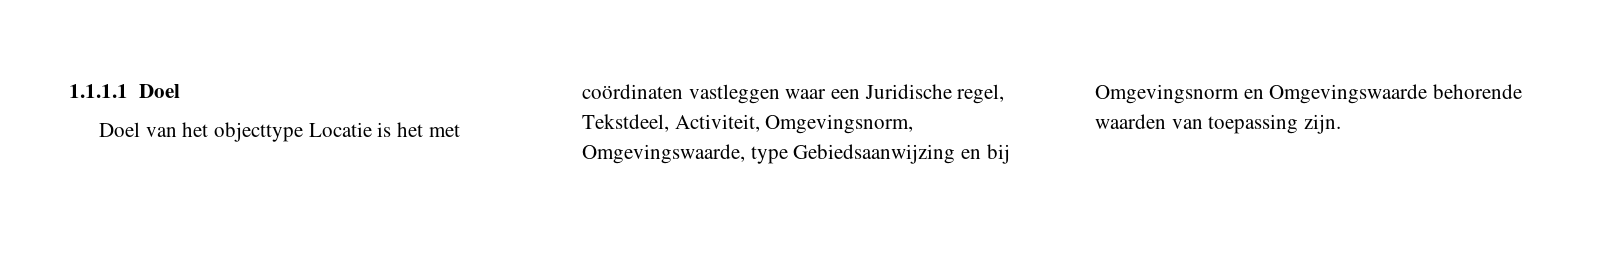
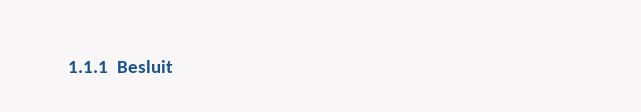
- 1.1.1.1 Doel
- Doel van het objecttype Locatie is het met coördinaten vastleggen waar een Juridische regel, Tekstdeel, Activiteit, Omgevingsnorm, Omgevingswaarde, type Gebiedsaanwijzing en bij Omgevingsnorm en Omgevingswaarde behorende waarden van toepassing zijn.
+ 1.1.1 Besluit

